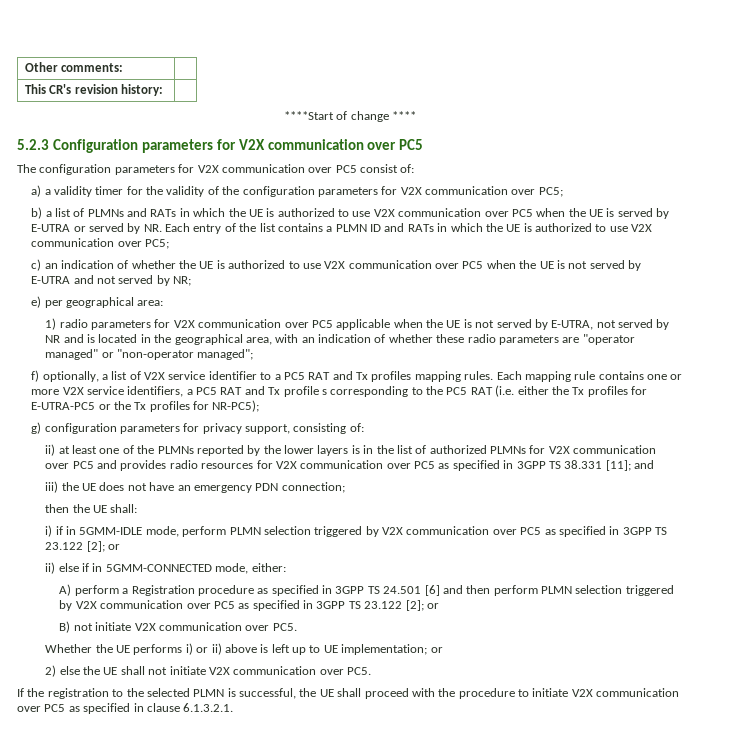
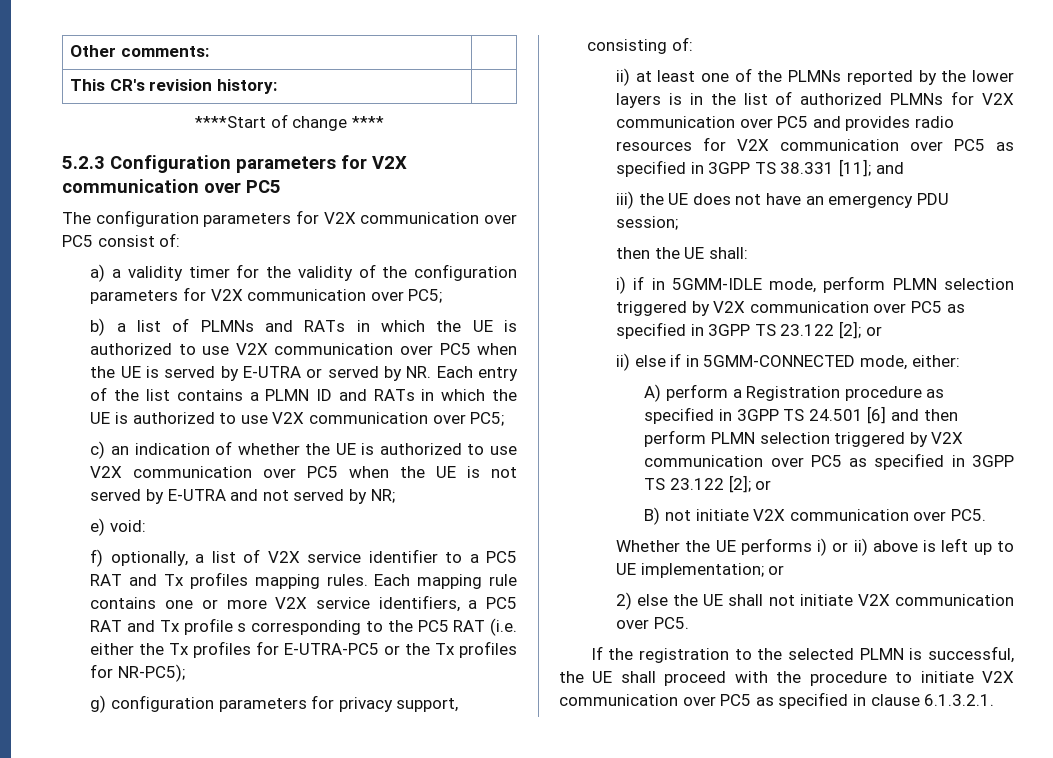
- e) per geographical area:
- 1) radio parameters for V2X communication over PC5 applicable when the UE is not served by E-UTRA, not served by NR and is located in the geographical area, with an indication of whether these radio parameters are "operator managed" or "non-operator managed";
+ e) void:
- iii) the UE does not have an emergency PDN connection;
+ iii) the UE does not have an emergency PDU session;

